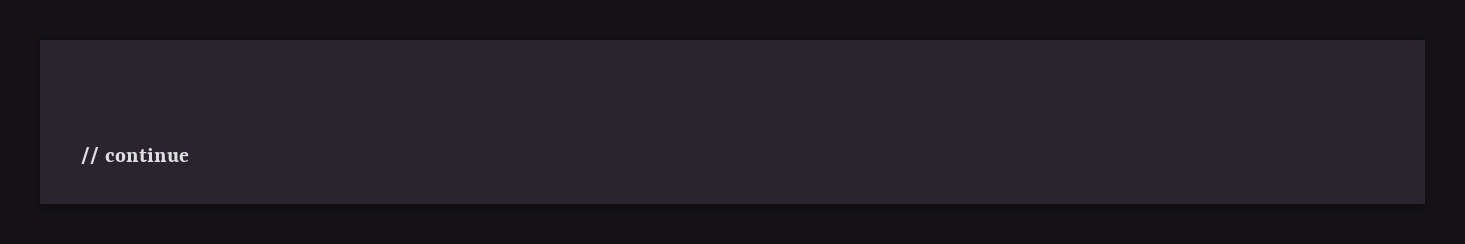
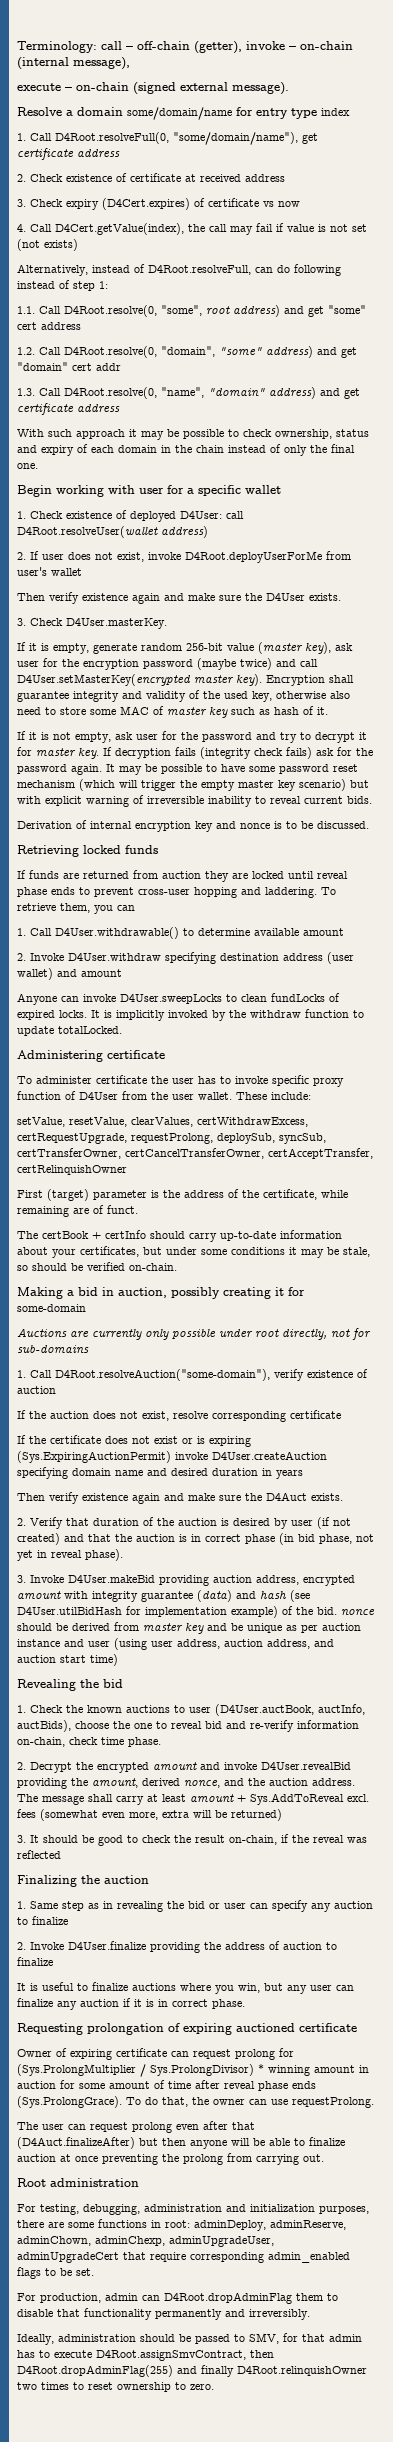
- // continue
+ Terminology: call – off-chain (getter), invoke – on-chain (internal message),
+ execute – on-chain (signed external message).
+ Resolve a domain some/domain/name for entry type index
+ 1. Call D4Root.resolveFull(0, "some/domain/name"), get certificate address
+ 2. Check existence of certificate at received address
+ 3. Check expiry (D4Cert.expires) of certificate vs now
+ 4. Call D4Cert.getValue(index), the call may fail if value is not set (not exists)
+ Alternatively, instead of D4Root.resolveFull, can do following instead of step 1:
+ 1.1. Call D4Root.resolve(0, "some", root address) and get "some" cert address
+ 1.2. Call D4Root.resolve(0, "domain", "some" address) and get "domain" cert addr
+ 1.3. Call D4Root.resolve(0, "name", "domain" address) and get certificate address
+ With such approach it may be possible to check ownership, status and expiry of each domain in the chain instead of only the final one.
+ Begin working with user for a specific wallet
+ 1. Check existence of deployed D4User: call D4Root.resolveUser(wallet address)
+ 2. If user does not exist, invoke D4Root.deployUserForMe from user's wallet
+ Then verify existence again and make sure the D4User exists.
+ 3. Check D4User.masterKey.
+ If it is empty, generate random 256-bit value (master key), ask user for the encryption password (maybe twice) and call D4User.setMasterKey(encrypted master key). Encryption shall guarantee integrity and validity of the used key, otherwise also need to store some MAC of master key such as hash of it.
+ If it is not empty, ask user for the password and try to decrypt it for master key. If decryption fails (integrity check fails) ask for the password again. It may be possible to have some password reset mechanism (which will trigger the empty master key scenario) but with explicit warning of irreversible inability to reveal current bids.
+ Derivation of internal encryption key and nonce is to be discussed.
+ Retrieving locked funds
+ If funds are returned from auction they are locked until reveal phase ends to prevent cross-user hopping and laddering. To retrieve them, you can
+ 1. Call D4User.withdrawable() to determine available amount
+ 2. Invoke D4User.withdraw specifying destination address (user wallet) and amount
+ Anyone can invoke D4User.sweepLocks to clean fundLocks of expired locks. It is implicitly invoked by the withdraw function to update totalLocked.
+ Administering certificate
+ To administer certificate the user has to invoke specific proxy function of D4User from the user wallet. These include:
+ setValue, resetValue, clearValues, certWithdrawExcess, certRequestUpgrade, requestProlong, deploySub, syncSub, certTransferOwner, certCancelTransferOwner, certAcceptTransfer, certRelinquishOwner
+ First (target) parameter is the address of the certificate, while remaining are of funct.
+ The certBook + certInfo should carry up-to-date information about your certificates, but under some conditions it may be stale, so should be verified on-chain.
+ Making a bid in auction, possibly creating it for some-domain
+ Auctions are currently only possible under root directly, not for sub-domains
+ 1. Call D4Root.resolveAuction("some-domain"), verify existence of auction
+ If the auction does not exist, resolve corresponding certificate
+ If the certificate does not exist or is expiring (Sys.ExpiringAuctionPermit) invoke D4User.createAuction specifying domain name and desired duration in years
+ Then verify existence again and make sure the D4Auct exists.
+ 2. Verify that duration of the auction is desired by user (if not created) and that the auction is in correct phase (in bid phase, not yet in reveal phase).
+ 3. Invoke D4User.makeBid providing auction address, encrypted amount with integrity guarantee (data) and hash (see D4User.utilBidHash for implementation example) of the bid. nonce should be derived from master key and be unique as per auction instance and user (using user address, auction address, and auction start time)
+ Revealing the bid
+ 1. Check the known auctions to user (D4User.auctBook, auctInfo, auctBids), choose the one to reveal bid and re-verify information on-chain, check time phase.
+ 2. Decrypt the encrypted amount and invoke D4User.revealBid providing the amount, derived nonce, and the auction address. The message shall carry at least amount + Sys.AddToReveal excl. fees (somewhat even more, extra will be returned)
+ 3. It should be good to check the result on-chain, if the reveal was reflected
+ Finalizing the auction
+ 1. Same step as in revealing the bid or user can specify any auction to finalize
+ 2. Invoke D4User.finalize providing the address of auction to finalize
+ It is useful to finalize auctions where you win, but any user can finalize any auction if it is in correct phase.
+ Requesting prolongation of expiring auctioned certificate
+ Owner of expiring certificate can request prolong for (Sys.ProlongMultiplier / Sys.ProlongDivisor) * winning amount in auction for some amount of time after reveal phase ends (Sys.ProlongGrace). To do that, the owner can use requestProlong.
+ The user can request prolong even after that (D4Auct.finalizeAfter) but then anyone will be able to finalize auction at once preventing the prolong from carrying out.
+ Root administration
+ For testing, debugging, administration and initialization purposes, there are some functions in root: adminDeploy, adminReserve, adminChown, adminChexp, adminUpgradeUser, adminUpgradeCert that require corresponding admin_enabled flags to be set.
+ For production, admin can D4Root.dropAdminFlag them to disable that functionality permanently and irreversibly.
+ Ideally, administration should be passed to SMV, for that admin has to execute D4Root.assignSmvContract, then D4Root.dropAdminFlag(255) and finally D4Root.relinquishOwner two times to reset ownership to zero.

